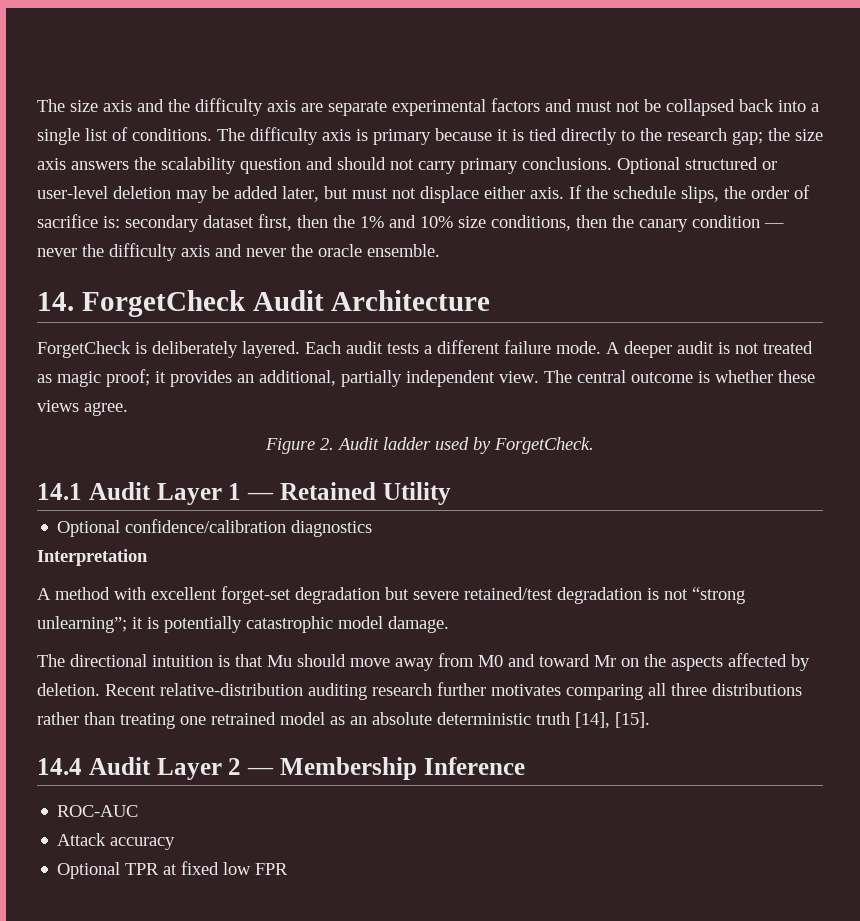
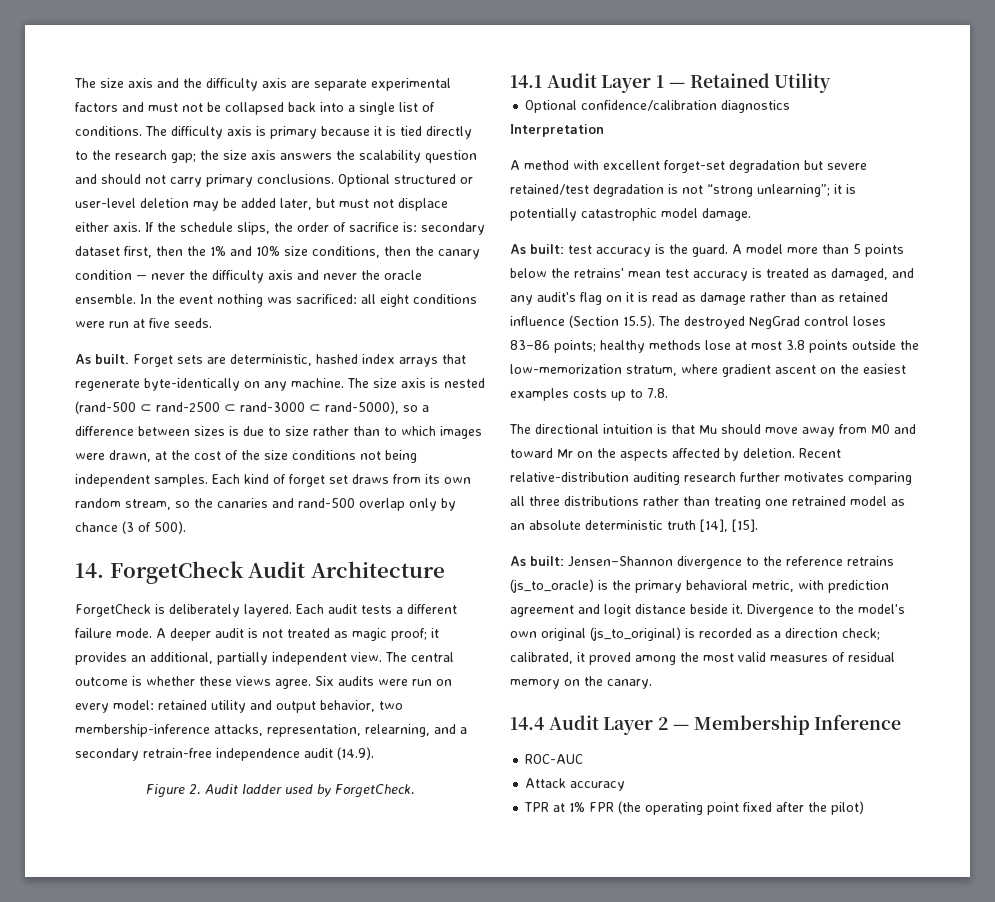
+ In the event nothing was sacrificed: all eight conditions were run at five seeds.
+ As built. Forget sets are deterministic, hashed index arrays that regenerate byte-identically on any machine. The size axis is nested (rand-500 ⊂ rand-2500 ⊂ rand-3000 ⊂ rand-5000), so a difference between sizes is due to size rather than to which images were drawn, at the cost of the size conditions not being independent samples. Each kind of forget set draws from its own random stream, so the canaries and rand-500 overlap only by chance (3 of 500).
+ Six audits were run on every model: retained utility and output behavior, two membership-inference attacks, representation, relearning, and a secondary retrain-free independence audit (14.9).
+ As built: test accuracy is the guard. A model more than 5 points below the retrains' mean test accuracy is treated as damaged, and any audit's flag on it is read as damage rather than as retained influence (Section 15.5). The destroyed NegGrad control loses 83–86 points; healthy methods lose at most 3.8 points outside the low-memorization stratum, where gradient ascent on the easiest examples costs up to 7.8.
+ As built: Jensen–Shannon divergence to the reference retrains (js_to_oracle) is the primary behavioral metric, with prediction agreement and logit distance beside it. Divergence to the model's own original (js_to_original) is recorded as a direction check; calibrated, it proved among the most valid measures of residual memory on the canary.
- Optional TPR at fixed low FPR
+ TPR at 1% FPR (the operating point fixed after the pilot)

